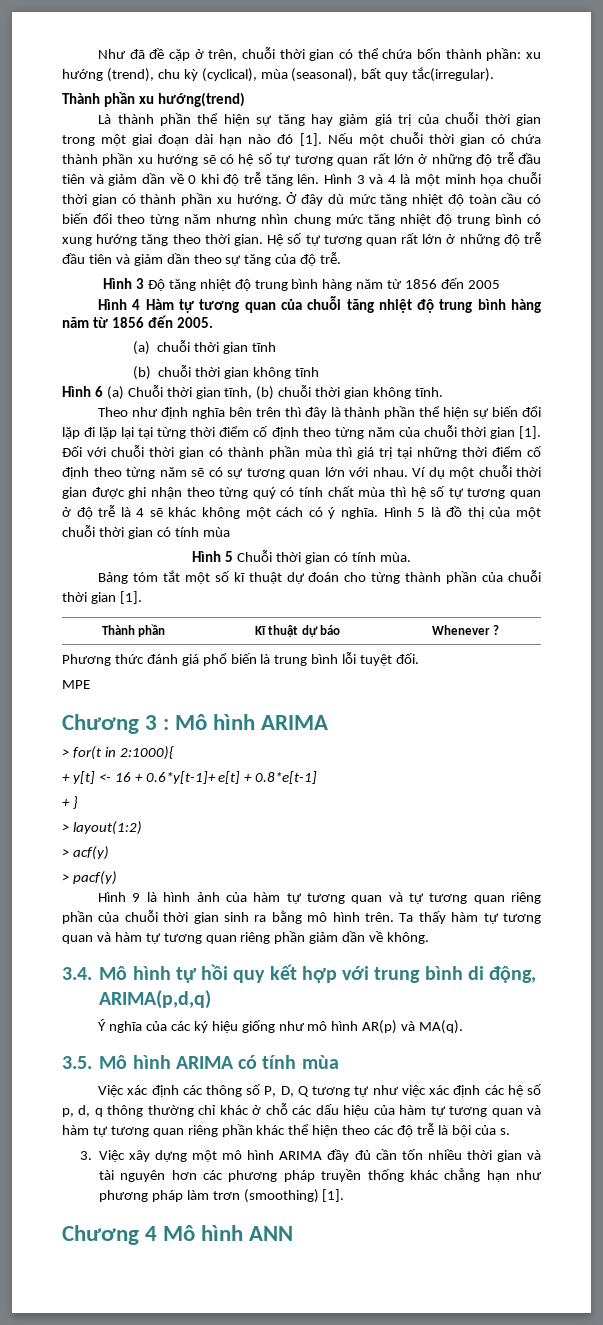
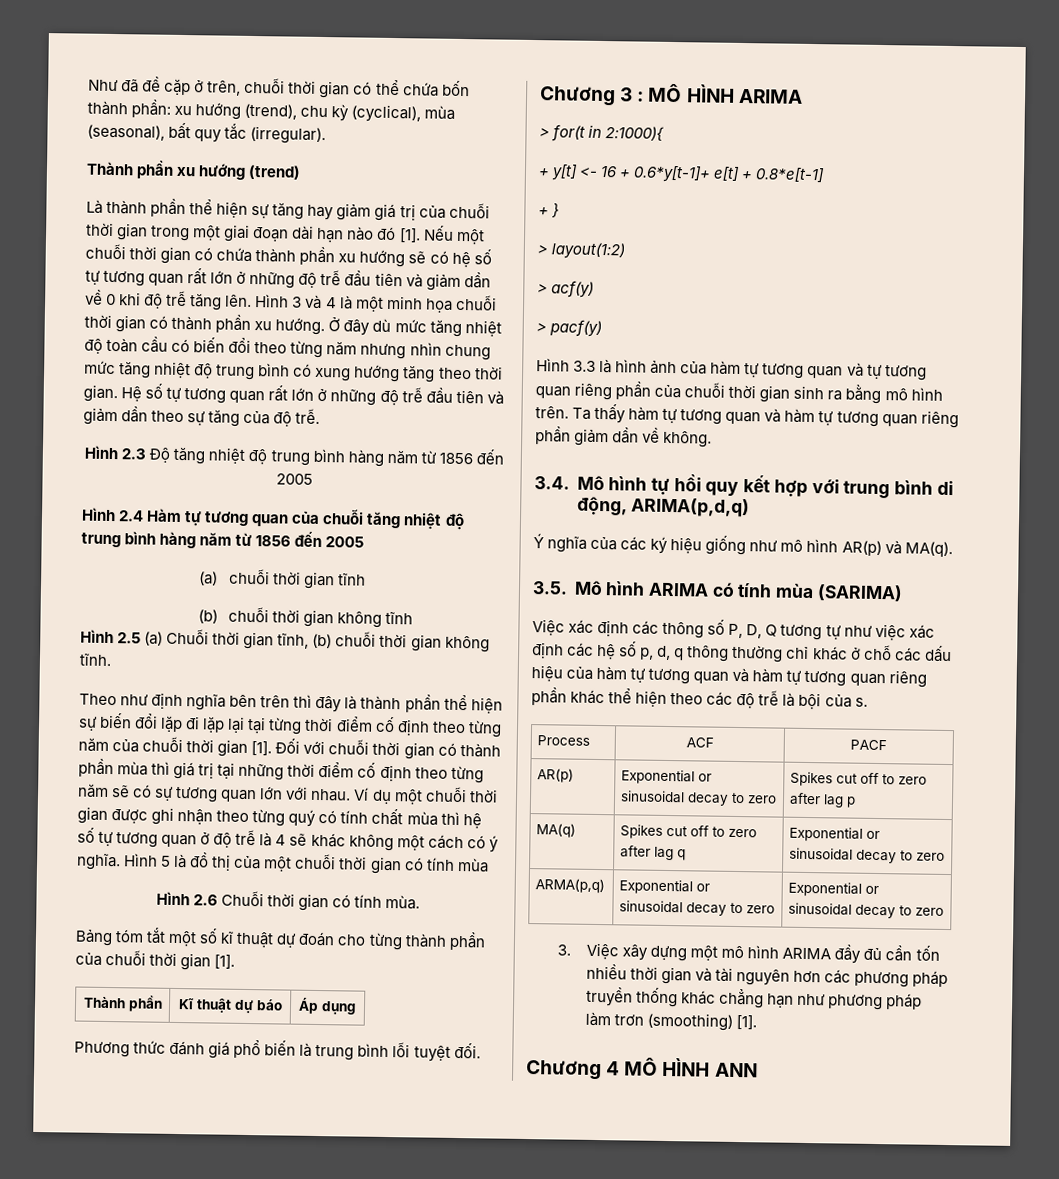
- Như đã đề cặp ở trên, chuỗi thời gian có thể chứa bốn thành phần: xu hướng (trend), chu kỳ (cyclical), mùa (seasonal), bất quy tắc(irregular).
+ Như đã đề cặp ở trên, chuỗi thời gian có thể chứa bốn thành phần: xu hướng (trend), chu kỳ (cyclical), mùa (seasonal), bất quy tắc (irregular).
- Thành phần xu hướng(trend)
+ Thành phần xu hướng (trend)
- Hình 3 Độ tăng nhiệt độ trung bình hàng năm từ 1856 đến 2005
+ Hình 2.3 Độ tăng nhiệt độ trung bình hàng năm từ 1856 đến 2005
- Hình 4 Hàm tự tương quan của chuỗi tăng nhiệt độ trung bình hàng năm từ 1856 đến 2005.
+ Hình 2.4 Hàm tự tương quan của chuỗi tăng nhiệt độ trung bình hàng năm từ 1856 đến 2005
- Hình 6 (a) Chuỗi thời gian tĩnh, (b) chuỗi thời gian không tĩnh.
+ Hình 2.5 (a) Chuỗi thời gian tĩnh, (b) chuỗi thời gian không tĩnh.
- Hình 5 Chuỗi thời gian có tính mùa.
+ Hình 2.6 Chuỗi thời gian có tính mùa.
- Thành phần | Kĩ thuật dự báo | Whenever ?
+ Thành phần | Kĩ thuật dự báo | Áp dụng
- MPE
- Chương 3 : Mô hình ARIMA
+ Chương 3 : MÔ HÌNH ARIMA
- Hình 9 là hình ảnh của hàm tự tương quan và tự tương quan riêng phần của chuỗi thời gian sinh ra bằng mô hình trên.
+ Hình 3.3 là hình ảnh của hàm tự tương quan và tự tương quan riêng phần của chuỗi thời gian sinh ra bằng mô hình trên.
- 3.5. Mô hình ARIMA có tính mùa
+ 3.5. Mô hình ARIMA có tính mùa (SARIMA)
+ Process | ACF | PACF
+ AR(p) | Exponential or sinusoidal decay to zero | Spikes cut off to zero after lag p
+ MA(q) | Spikes cut off to zero after lag q | Exponential or sinusoidal decay to zero
+ ARMA(p,q) | Exponential or sinusoidal decay to zero | Exponential or sinusoidal decay to zero
- Chương 4 Mô hình ANN
+ Chương 4 MÔ HÌNH ANN

